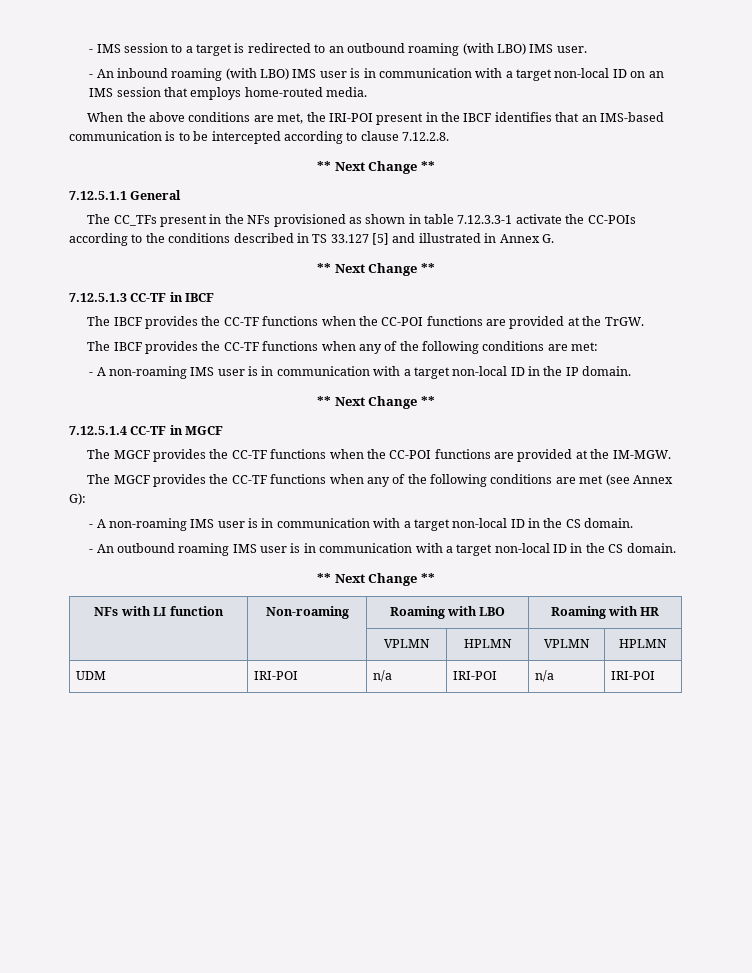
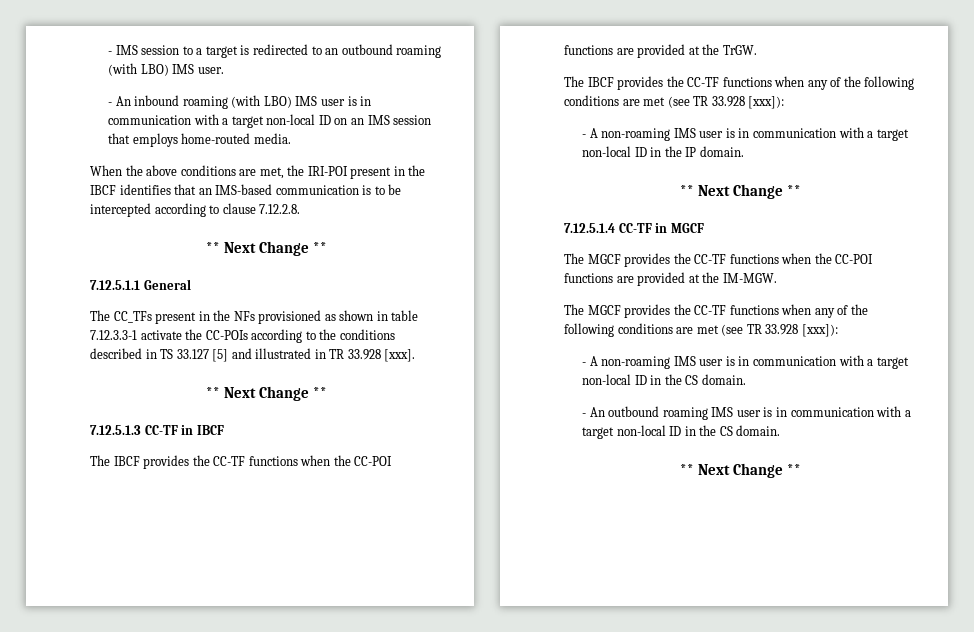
- The CC_TFs present in the NFs provisioned as shown in table 7.12.3.3-1 activate the CC-POIs according to the conditions described in TS 33.127 [5] and illustrated in Annex G.
+ The CC_TFs present in the NFs provisioned as shown in table 7.12.3.3-1 activate the CC-POIs according to the conditions described in TS 33.127 [5] and illustrated in TR 33.928 [xxx].
- The IBCF provides the CC-TF functions when any of the following conditions are met:
+ The IBCF provides the CC-TF functions when any of the following conditions are met (see TR 33.928 [xxx]):
- The MGCF provides the CC-TF functions when any of the following conditions are met (see Annex G):
+ The MGCF provides the CC-TF functions when any of the following conditions are met (see TR 33.928 [xxx]):
- NFs with LI function | Non-roaming | Roaming with LBO | Roaming with HR
- | | VPLMN | HPLMN | VPLMN | HPLMN
- UDM | IRI-POI | n/a | IRI-POI | n/a | IRI-POI

